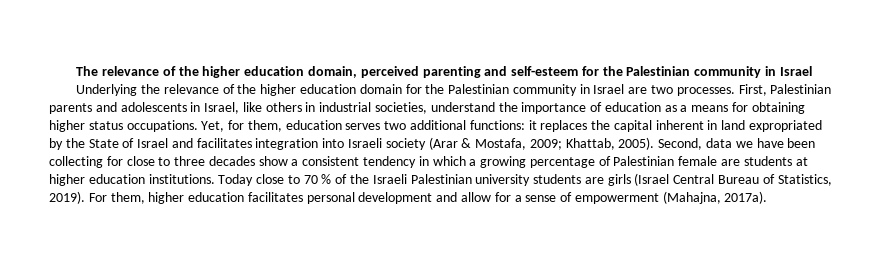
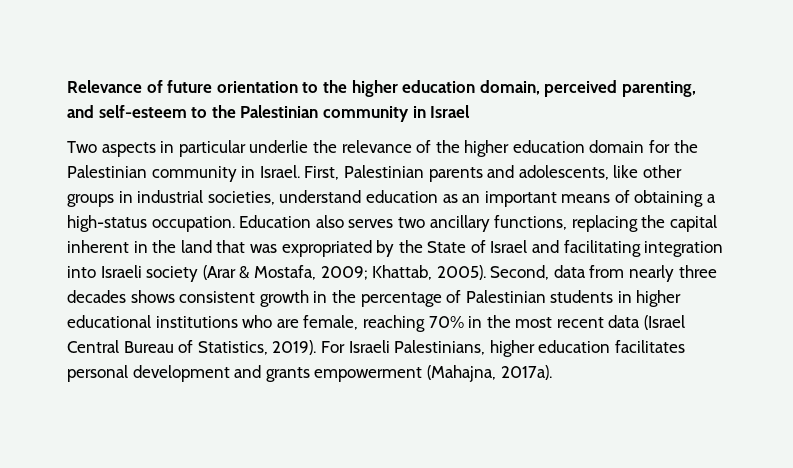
- The relevance of the higher education domain, perceived parenting and self-esteem for the Palestinian community in Israel
+ Relevance of future orientation to the higher education domain, perceived parenting, and self-esteem to the Palestinian community in Israel
- Underlying the relevance of the higher education domain for the Palestinian community in Israel are two processes. First, Palestinian parents and adolescents in Israel, like others in industrial societies, understand the importance of education as a means for obtaining higher status occupations. Yet, for them, education serves two additional functions: it replaces the capital inherent in land expropriated by the State of Israel and facilitates integration into Israeli society (Arar & Mostafa, 2009; Khattab, 2005).
+ Two aspects in particular underlie the relevance of the higher education domain for the Palestinian community in Israel. First, Palestinian parents and adolescents, like other groups in industrial societies, understand education as an important means of obtaining a high-status occupation. Education also serves two ancillary functions, replacing the capital inherent in the land that was expropriated by the State of Israel and facilitating integration into Israeli society (Arar & Mostafa, 2009; Khattab, 2005).
- Second, data we have been collecting for close to three decades show a consistent tendency in which a growing percentage of Palestinian female are students at higher education institutions. Today close to 70 % of the Israeli Palestinian university students are girls (Israel Central Bureau of Statistics, 2019).
+ Second, data from nearly three decades shows consistent growth in the percentage of Palestinian students in higher educational institutions who are female, reaching 70% in the most recent data (Israel Central Bureau of Statistics, 2019).
- For them, higher education facilitates personal development and allow for a sense of empowerment (Mahajna, 2017a).
+ For Israeli Palestinians, higher education facilitates personal development and grants empowerment (Mahajna, 2017a).

